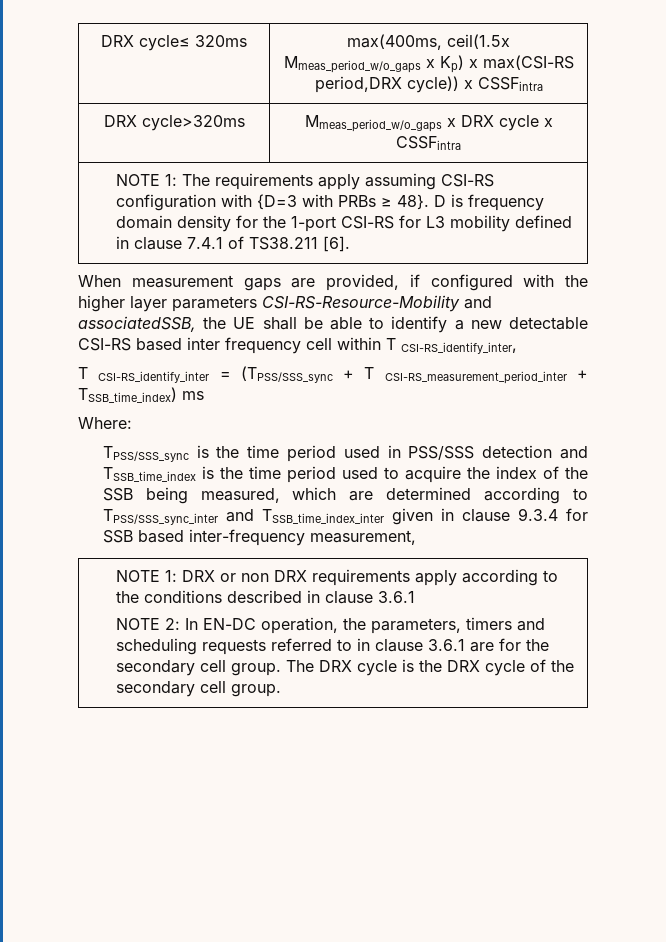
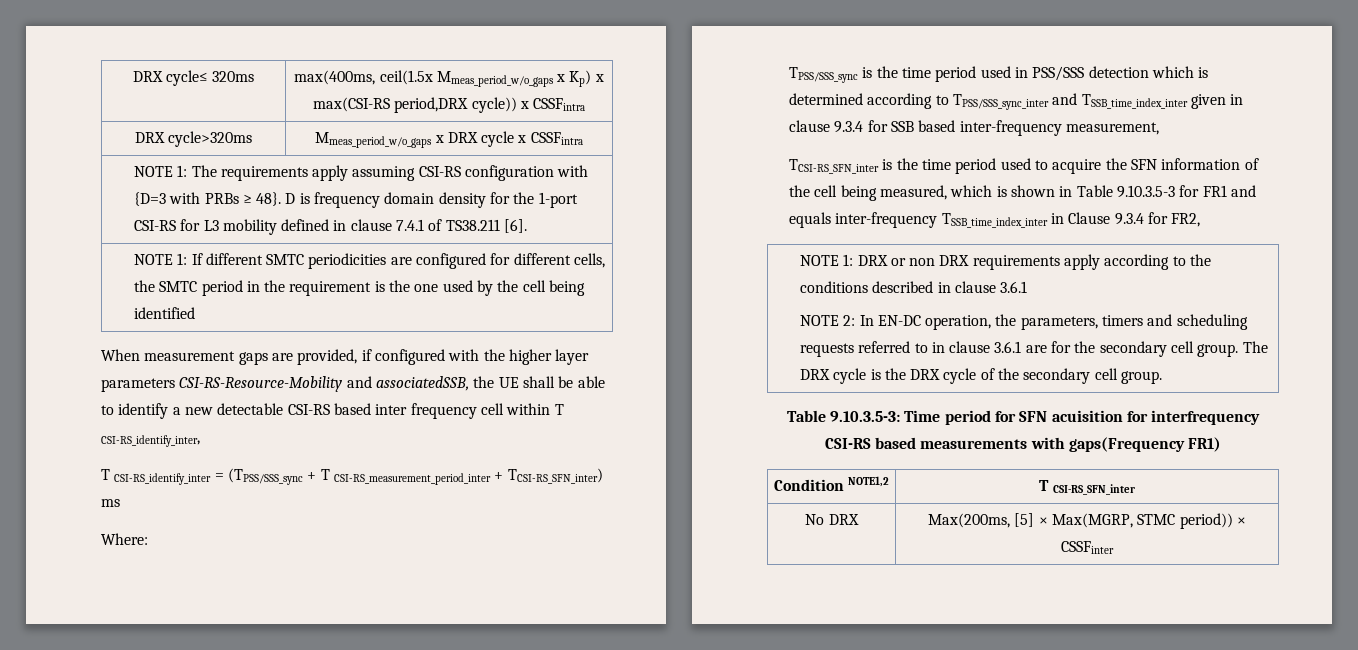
+ NOTE 1: If different SMTC periodicities are configured for different cells, the SMTC period in the requirement is the one used by the cell being identified
- T CSI-RS_identify_inter = (TPSS/SSS_sync + T CSI-RS_measurement_period_inter + TSSB_time_index) ms
+ T CSI-RS_identify_inter = (TPSS/SSS_sync + T CSI-RS_measurement_period_inter + TCSI-RS_SFN_inter) ms
- TPSS/SSS_sync is the time period used in PSS/SSS detection and TSSB_time_index is the time period used to acquire the index of the SSB being measured, which are determined according to TPSS/SSS_sync_inter and TSSB_time_index_inter given in clause 9.3.4 for SSB based inter-frequency measurement,
+ TPSS/SSS_sync is the time period used in PSS/SSS detection which is determined according to TPSS/SSS_sync_inter and TSSB_time_index_inter given in clause 9.3.4 for SSB based inter-frequency measurement,
+ TCSI-RS_SFN_inter is the time period used to acquire the SFN information of the cell being measured, which is shown in Table 9.10.3.5-3 for FR1 and equals inter-frequency TSSB_time_index_inter in Clause 9.3.4 for FR2,
+ Table 9.10.3.5-3: Time period for SFN acuisition for interfrequency CSI-RS based measurements with gaps(Frequency FR1)
+ Condition NOTE1,2 | T CSI-RS_SFN_inter
+ No DRX | Max(200ms, [5] × Max(MGRP, STMC period)) × CSSFinter

